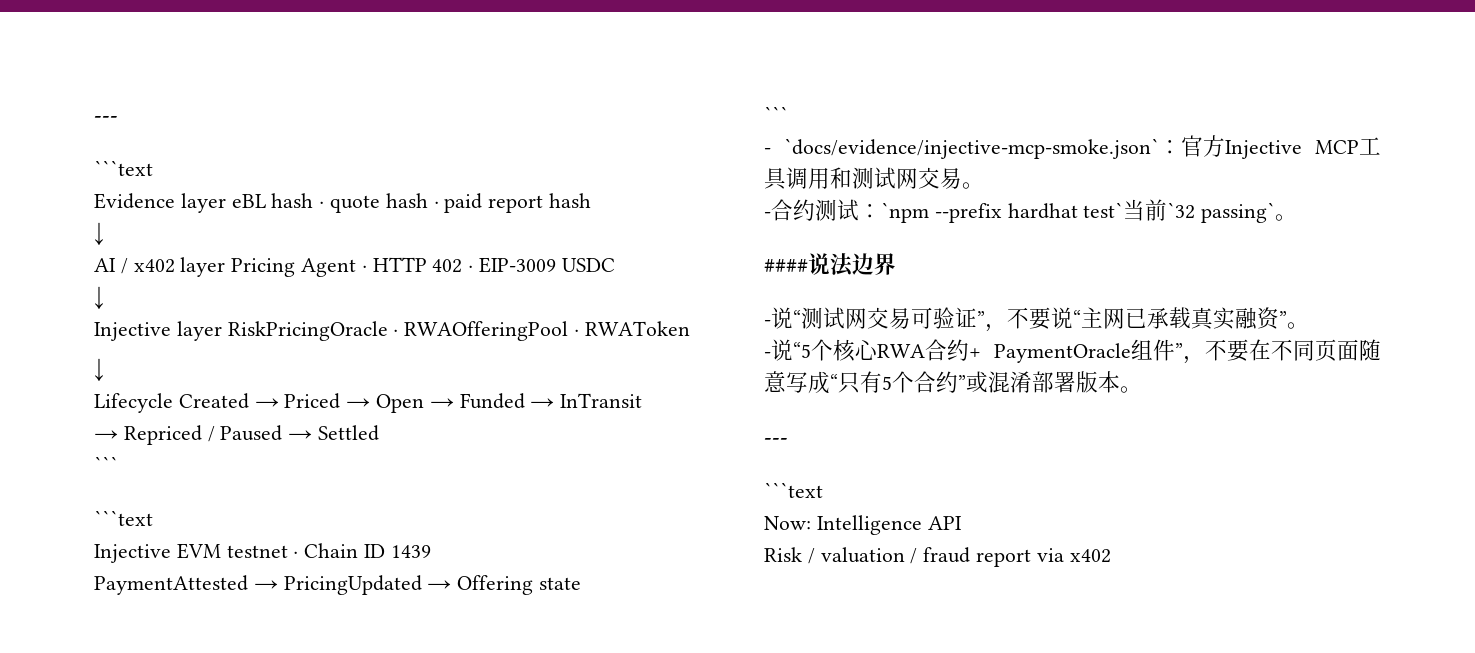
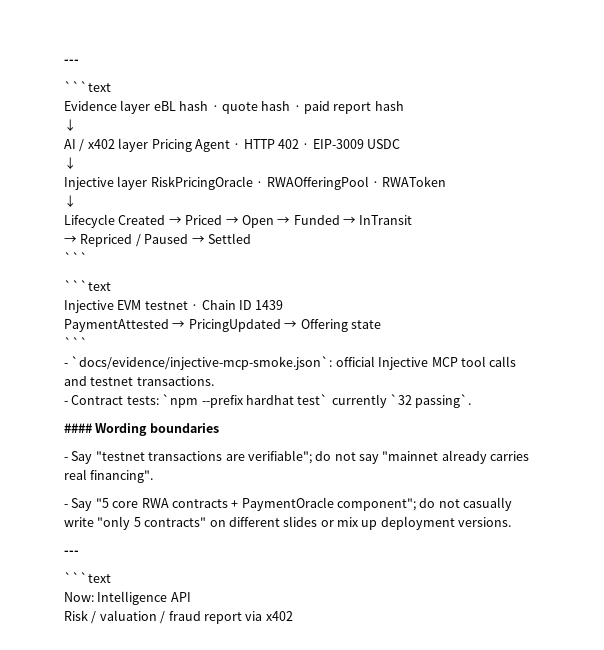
- - `docs/evidence/injective-mcp-smoke.json`：官方Injective MCP工具调用和测试网交易。
- -合约测试：`npm --prefix hardhat test`当前`32 passing`。
+ - `docs/evidence/injective-mcp-smoke.json`: official Injective MCP tool calls and testnet transactions.
+ - Contract tests: `npm --prefix hardhat test` currently `32 passing`.
- ####说法边界
- -说“测试网交易可验证”，不要说“主网已承载真实融资”。
- -说“5个核心RWA合约+ PaymentOracle组件”，不要在不同页面随意写成“只有5个合约”或混淆部署版本。
+ #### Wording boundaries
+ - Say "testnet transactions are verifiable"; do not say "mainnet already carries real financing".
+ - Say "5 core RWA contracts + PaymentOracle component"; do not casually write "only 5 contracts" on different slides or mix up deployment versions.

